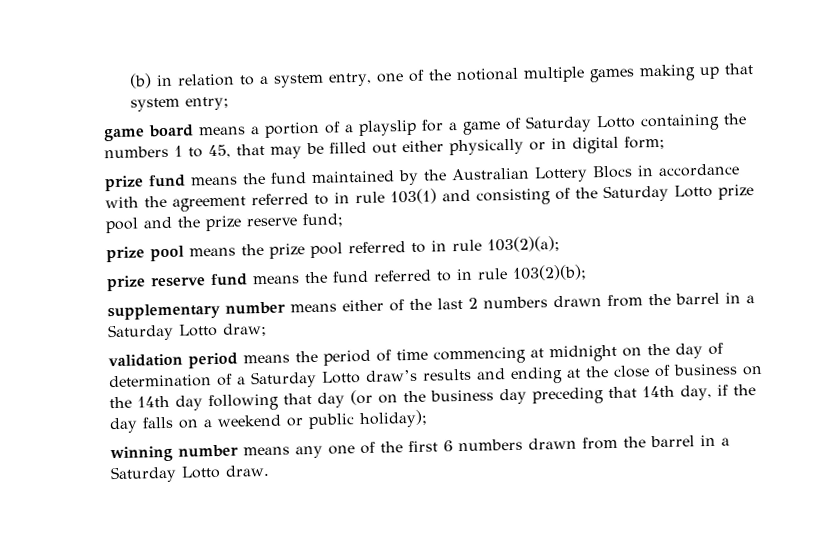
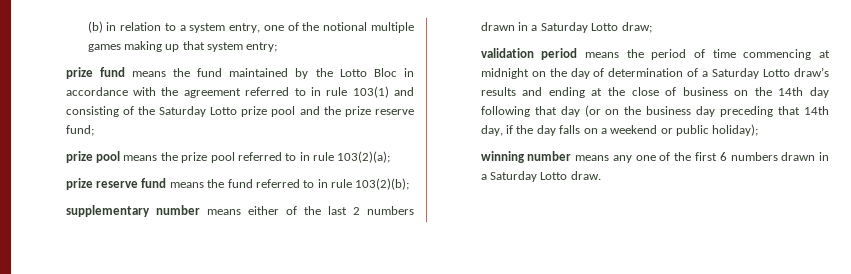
- game board means a portion of a playslip for a game of Saturday Lotto containing the numbers 1 to 45, that may be filled out either physically or in digital form;
- prize fund means the fund maintained by the Australian Lottery Blocs in accordance with the agreement referred to in rule 103(1) and consisting of the Saturday Lotto prize pool and the prize reserve fund;
+ prize fund means the fund maintained by the Lotto Bloc in accordance with the agreement referred to in rule 103(1) and consisting of the Saturday Lotto prize pool and the prize reserve fund;
- supplementary number means either of the last 2 numbers drawn from the barrel in a Saturday Lotto draw;
+ supplementary number means either of the last 2 numbers drawn in a Saturday Lotto draw;
- winning number means any one of the first 6 numbers drawn from the barrel in a Saturday Lotto draw.
+ winning number means any one of the first 6 numbers drawn in a Saturday Lotto draw.

